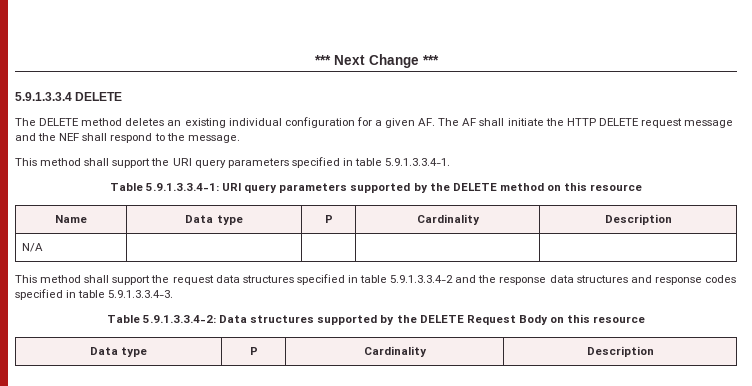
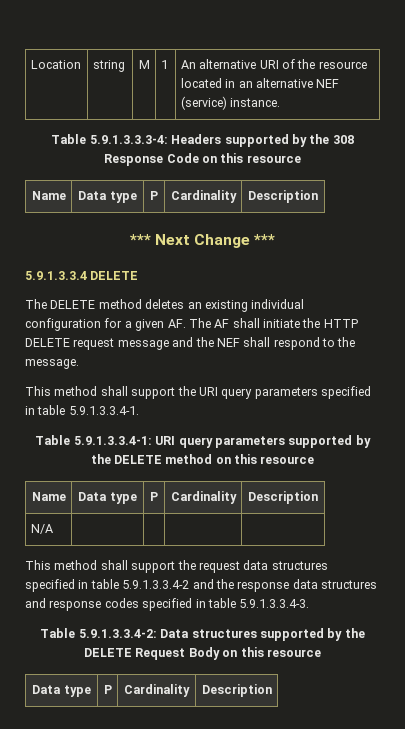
+ Location | string | M | 1 | An alternative URI of the resource located in an alternative NEF (service) instance.
+ Table 5.9.1.3.3.3-4: Headers supported by the 308 Response Code on this resource
+ Name | Data type | P | Cardinality | Description

